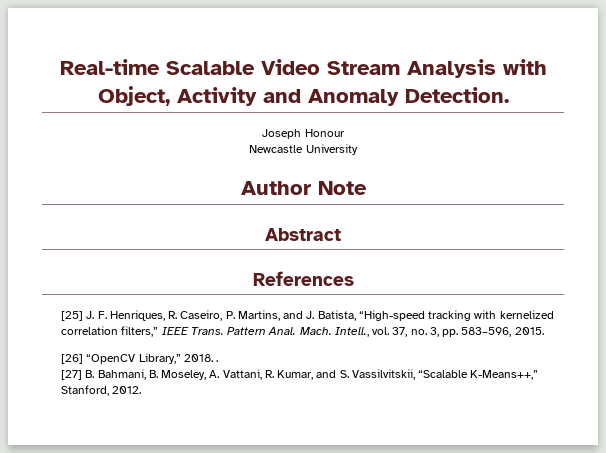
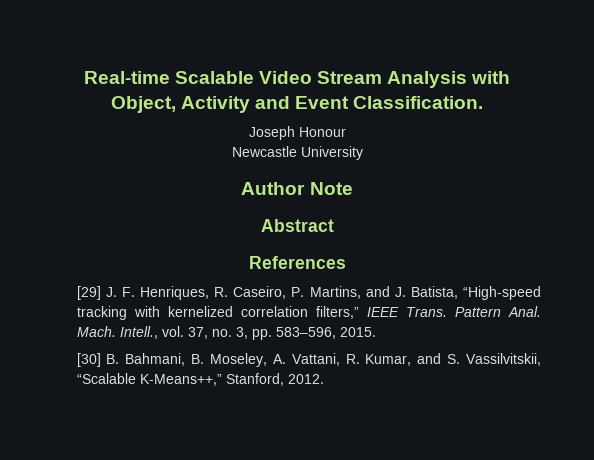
- Real-time Scalable Video Stream Analysis with Object, Activity and Anomaly Detection.
+ Real-time Scalable Video Stream Analysis with Object, Activity and Event Classification.
- [25] J. F. Henriques, R. Caseiro, P. Martins, and J. Batista, “High-speed tracking with kernelized correlation filters,” IEEE Trans.
+ [29] J. F. Henriques, R. Caseiro, P. Martins, and J. Batista, “High-speed tracking with kernelized correlation filters,” IEEE Trans.
- [26] “OpenCV Library,” 2018. .
- [27] B. Bahmani, B. Moseley, A. Vattani, R. Kumar, and S. Vassilvitskii, “Scalable K-Means++,” Stanford, 2012.
+ [30] B. Bahmani, B. Moseley, A. Vattani, R. Kumar, and S. Vassilvitskii, “Scalable K-Means++,” Stanford, 2012.

